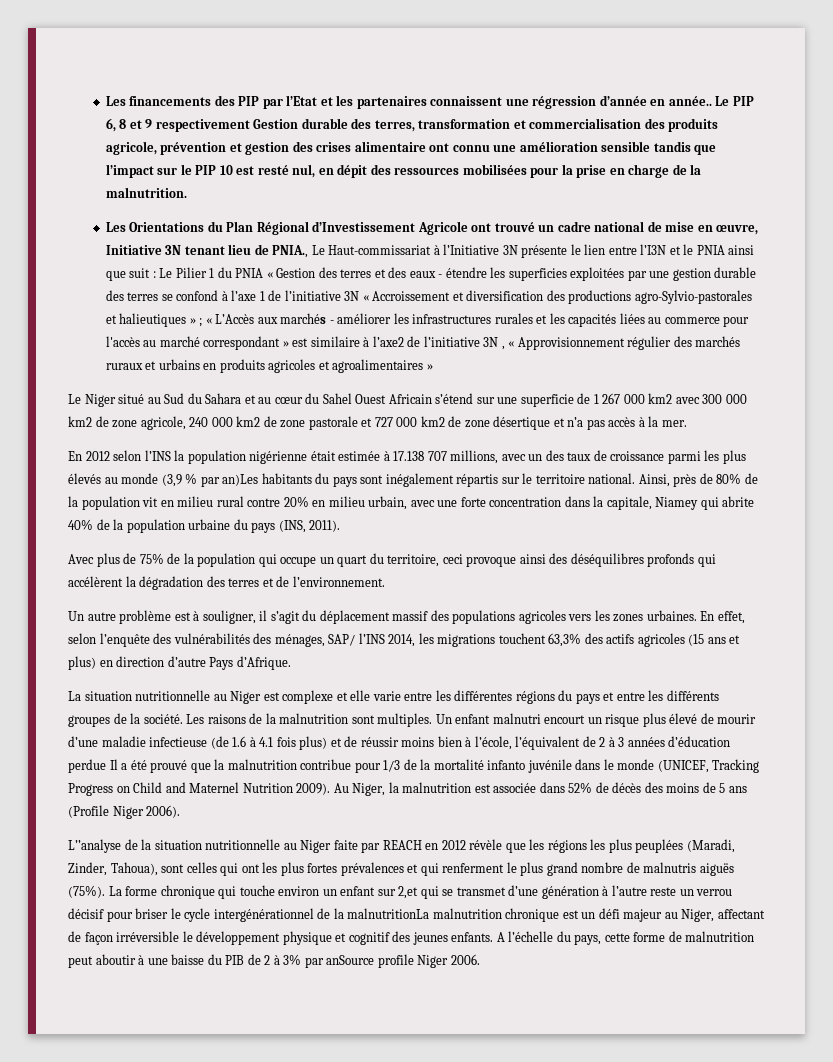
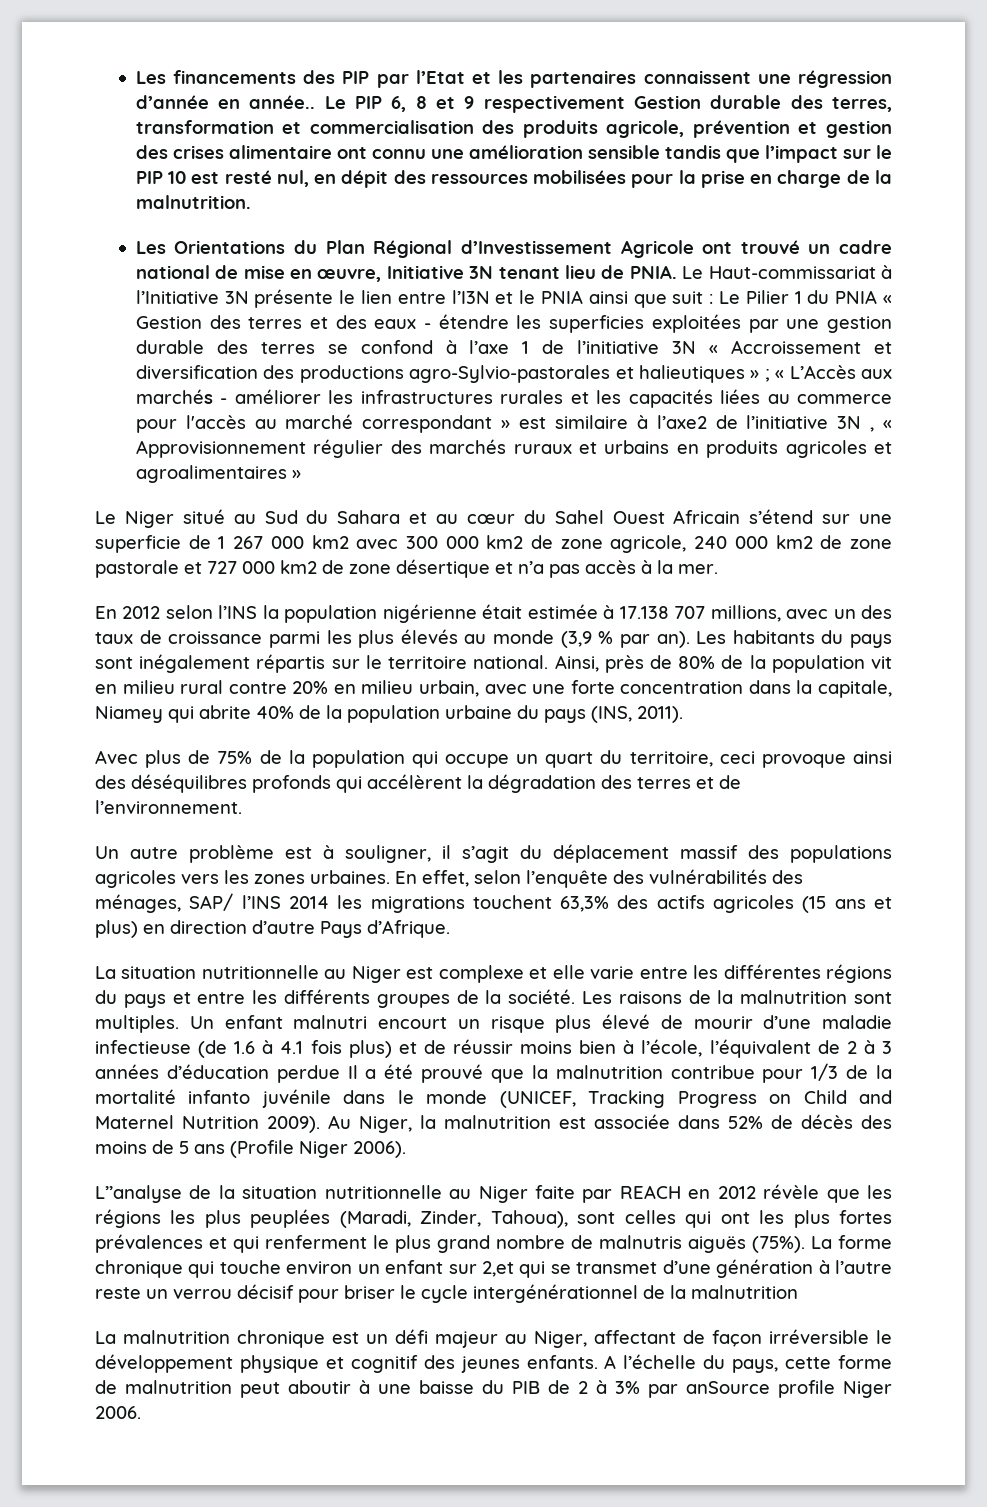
- Les Orientations du Plan Régional d’Investissement Agricole ont trouvé un cadre national de mise en œuvre, Initiative 3N tenant lieu de PNIA., Le Haut-commissariat à l’Initiative 3N présente le lien entre l’I3N et le PNIA ainsi que suit :
+ Les Orientations du Plan Régional d’Investissement Agricole ont trouvé un cadre national de mise en œuvre, Initiative 3N tenant lieu de PNIA. Le Haut-commissariat à l’Initiative 3N présente le lien entre l’I3N et le PNIA ainsi que suit :
- En 2012 selon l’INS la population nigérienne était estimée à 17.138 707 millions, avec un des taux de croissance parmi les plus élevés au monde (3,9 % par an)Les habitants du pays sont inégalement répartis sur le territoire national.
+ En 2012 selon l’INS la population nigérienne était estimée à 17.138 707 millions, avec un des taux de croissance parmi les plus élevés au monde (3,9 % par an). Les habitants du pays sont inégalement répartis sur le territoire national.
- En effet, selon l’enquête des vulnérabilités des ménages, SAP/ l’INS 2014, les migrations touchent 63,3% des actifs agricoles (15 ans et plus) en direction d’autre Pays d’Afrique.
+ En effet, selon l’enquête des vulnérabilités des ménages, SAP/ l’INS 2014 les migrations touchent 63,3% des actifs agricoles (15 ans et plus) en direction d’autre Pays d’Afrique.
- La forme chronique qui touche environ un enfant sur 2,et qui se transmet d’une génération à l’autre reste un verrou décisif pour briser le cycle intergénérationnel de la malnutritionLa malnutrition chronique est un défi majeur au Niger, affectant de façon irréversible le développement physique et cognitif des jeunes enfants.
+ La forme chronique qui touche environ un enfant sur 2,et qui se transmet d’une génération à l’autre reste un verrou décisif pour briser le cycle intergénérationnel de la malnutrition
+ La malnutrition chronique est un défi majeur au Niger, affectant de façon irréversible le développement physique et cognitif des jeunes enfants.

